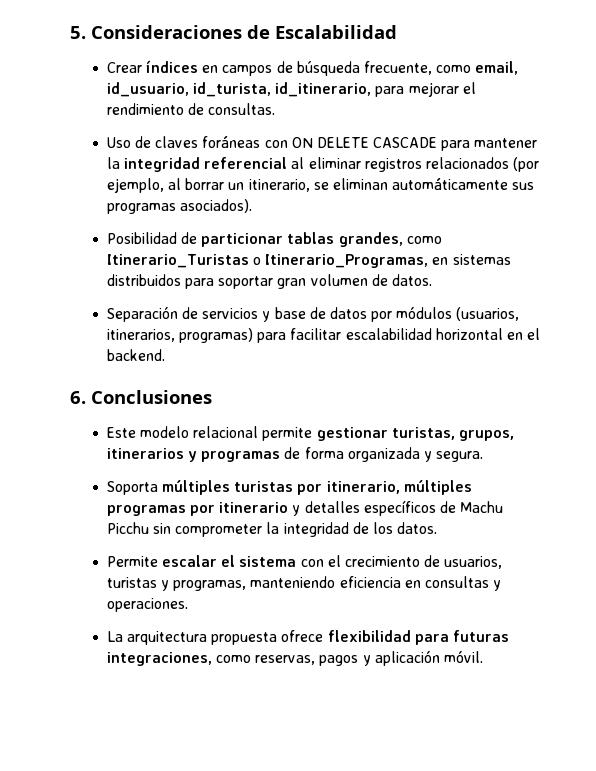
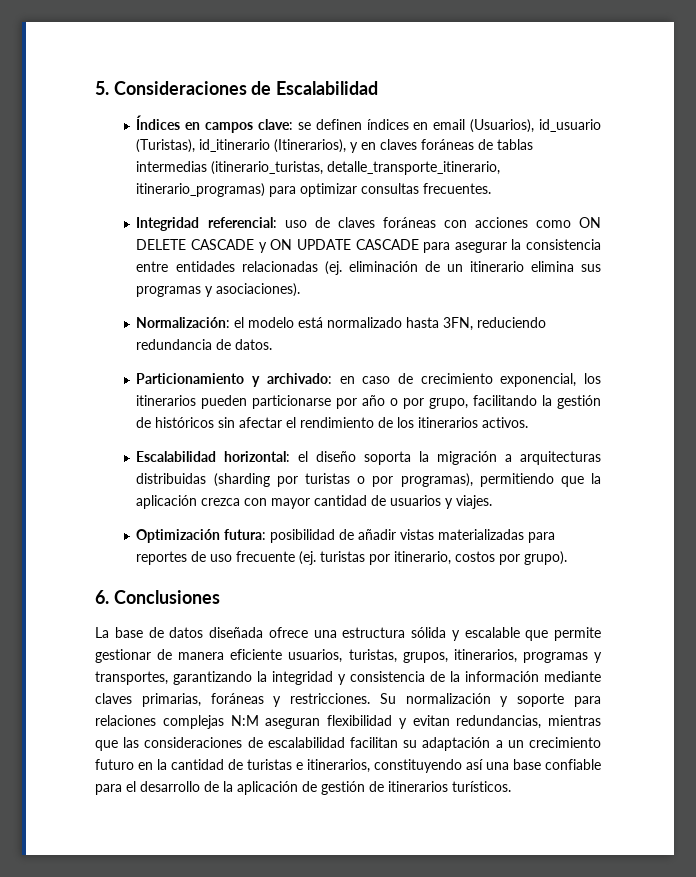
- Crear índices en campos de búsqueda frecuente, como email, id_usuario, id_turista, id_itinerario, para mejorar el rendimiento de consultas.
- Uso de claves foráneas con ON DELETE CASCADE para mantener la integridad referencial al eliminar registros relacionados (por ejemplo, al borrar un itinerario, se eliminan automáticamente sus programas asociados).
- Posibilidad de particionar tablas grandes, como Itinerario_Turistas o Itinerario_Programas, en sistemas distribuidos para soportar gran volumen de datos.
- Separación de servicios y base de datos por módulos (usuarios, itinerarios, programas) para facilitar escalabilidad horizontal en el backend.
+ Índices en campos clave: se definen índices en email (Usuarios), id_usuario (Turistas), id_itinerario (Itinerarios), y en claves foráneas de tablas intermedias (itinerario_turistas, detalle_transporte_itinerario, itinerario_programas) para optimizar consultas frecuentes.
+ Integridad referencial: uso de claves foráneas con acciones como ON DELETE CASCADE y ON UPDATE CASCADE para asegurar la consistencia entre entidades relacionadas (ej. eliminación de un itinerario elimina sus programas y asociaciones).
+ Normalización: el modelo está normalizado hasta 3FN, reduciendo redundancia de datos.
+ Particionamiento y archivado: en caso de crecimiento exponencial, los itinerarios pueden particionarse por año o por grupo, facilitando la gestión de históricos sin afectar el rendimiento de los itinerarios activos.
+ Escalabilidad horizontal: el diseño soporta la migración a arquitecturas distribuidas (sharding por turistas o por programas), permitiendo que la aplicación crezca con mayor cantidad de usuarios y viajes.
+ Optimización futura: posibilidad de añadir vistas materializadas para reportes de uso frecuente (ej. turistas por itinerario, costos por grupo).
  6. Conclusiones
- Este modelo relacional permite gestionar turistas, grupos, itinerarios y programas de forma organizada y segura.
- Soporta múltiples turistas por itinerario, múltiples programas por itinerario y detalles específicos de Machu Picchu sin comprometer la integridad de los datos.
- Permite escalar el sistema con el crecimiento de usuarios, turistas y programas, manteniendo eficiencia en consultas y operaciones.
- La arquitectura propuesta ofrece flexibilidad para futuras integraciones, como reservas, pagos y aplicación móvil.
+ La base de datos diseñada ofrece una estructura sólida y escalable que permite gestionar de manera eficiente usuarios, turistas, grupos, itinerarios, programas y transportes, garantizando la integridad y consistencia de la información mediante claves primarias, foráneas y restricciones. Su normalización y soporte para relaciones complejas N:M aseguran flexibilidad y evitan redundancias, mientras que las consideraciones de escalabilidad facilitan su adaptación a un crecimiento futuro en la cantidad de turistas e itinerarios, constituyendo así una base confiable para el desarrollo de la aplicación de gestión de itinerarios turísticos.

